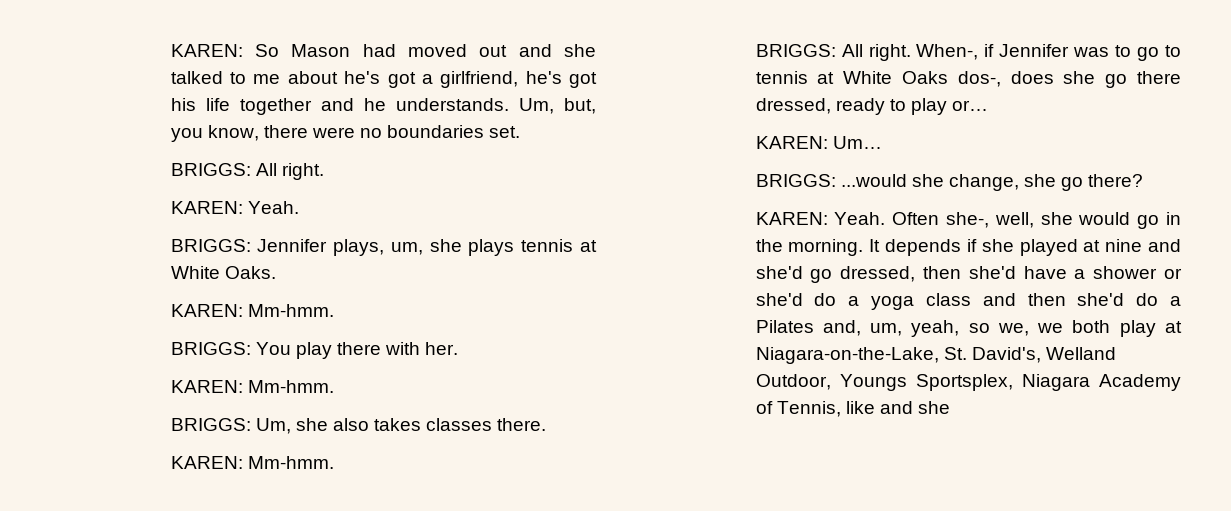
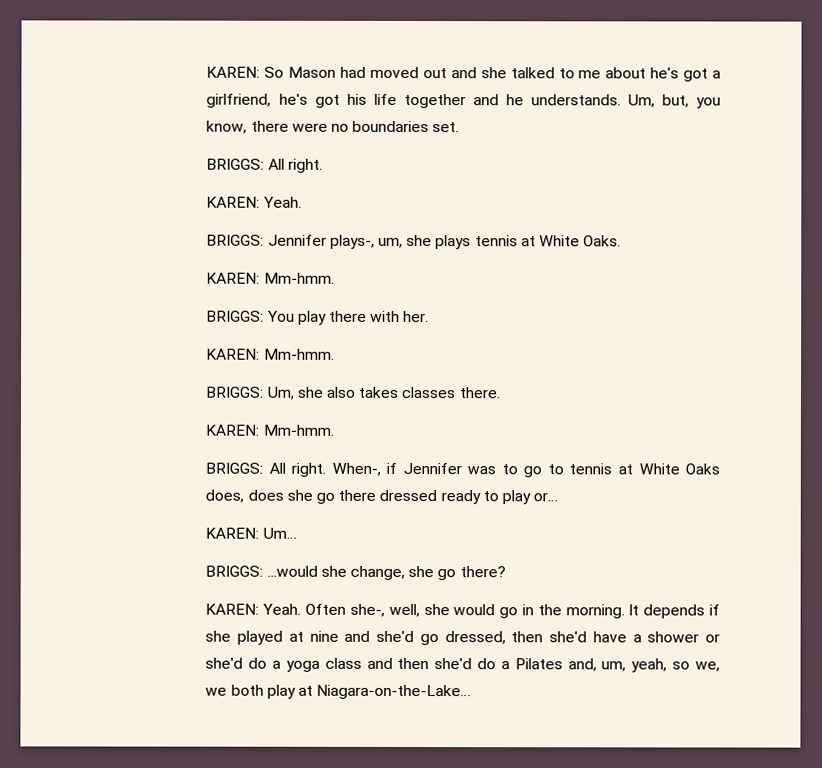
- BRIGGS: Jennifer plays, um, she plays tennis at White Oaks.
+ BRIGGS: Jennifer plays-, um, she plays tennis at White Oaks.
- When-, if Jennifer was to go to tennis at White Oaks dos-, does she go there dressed, ready to play or…
+ When-, if Jennifer was to go to tennis at White Oaks does, does she go there dressed ready to play or…
- It depends if she played at nine and she'd go dressed, then she'd have a shower or she'd do a yoga class and then she'd do a Pilates and, um, yeah, so we, we both play at Niagara-on-the-Lake, St. David's, Welland Outdoor, Youngs Sportsplex, Niagara Academy of Tennis, like and she
+ It depends if she played at nine and she'd go dressed, then she'd have a shower or she'd do a yoga class and then she'd do a Pilates and, um, yeah, so we, we both play at Niagara-on-the-Lake…

